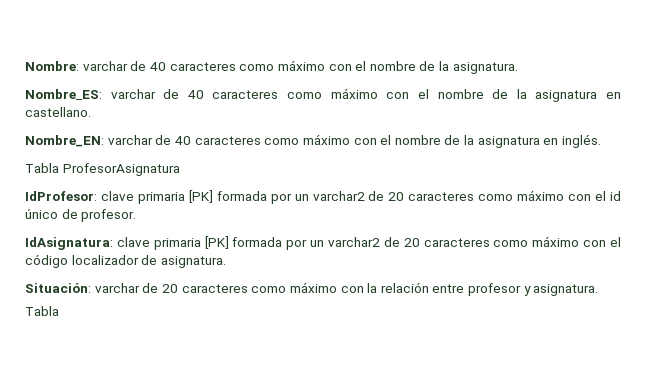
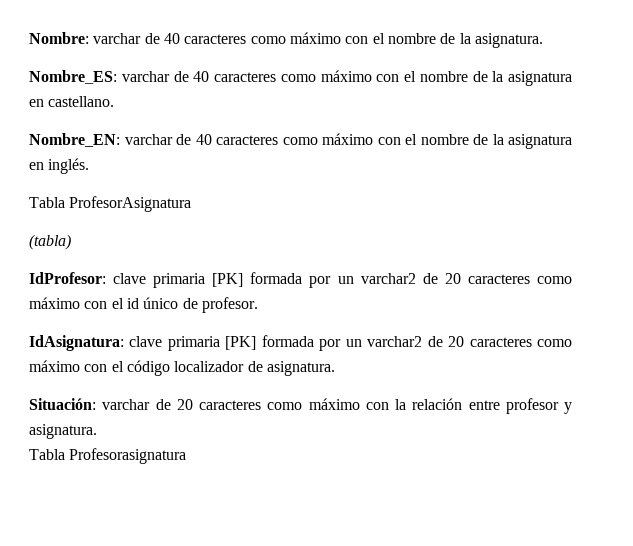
+ (tabla)
  Situación: varchar de 20 caracteres como máximo con la relación entre profesor y asignatura.
- Tabla
+ Tabla Profesorasignatura

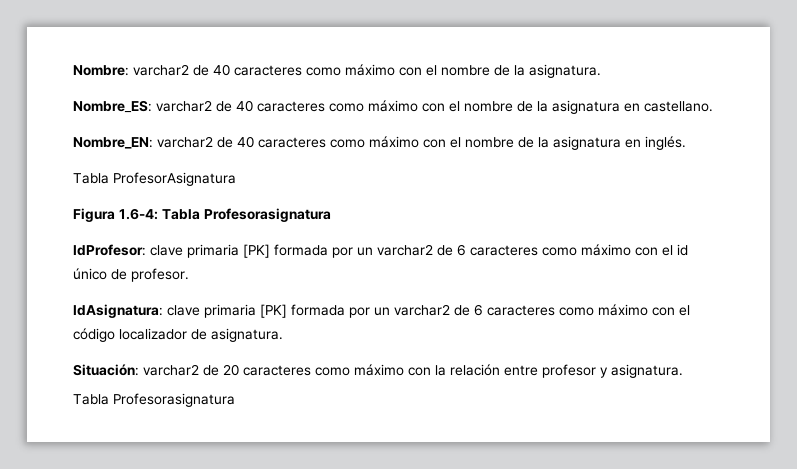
- Nombre: varchar de 40 caracteres como máximo con el nombre de la asignatura.
+ Nombre: varchar2 de 40 caracteres como máximo con el nombre de la asignatura.
- Nombre_ES: varchar de 40 caracteres como máximo con el nombre de la asignatura en castellano.
+ Nombre_ES: varchar2 de 40 caracteres como máximo con el nombre de la asignatura en castellano.
- Nombre_EN: varchar de 40 caracteres como máximo con el nombre de la asignatura en inglés.
+ Nombre_EN: varchar2 de 40 caracteres como máximo con el nombre de la asignatura en inglés.
- (tabla)
+ Figura 1.6-4: Tabla Profesorasignatura
- IdProfesor: clave primaria [PK] formada por un varchar2 de 20 caracteres como máximo con el id único de profesor.
+ IdProfesor: clave primaria [PK] formada por un varchar2 de 6 caracteres como máximo con el id único de profesor.
- IdAsignatura: clave primaria [PK] formada por un varchar2 de 20 caracteres como máximo con el código localizador de asignatura.
+ IdAsignatura: clave primaria [PK] formada por un varchar2 de 6 caracteres como máximo con el código localizador de asignatura.
- Situación: varchar de 20 caracteres como máximo con la relación entre profesor y asignatura.
+ Situación: varchar2 de 20 caracteres como máximo con la relación entre profesor y asignatura.

